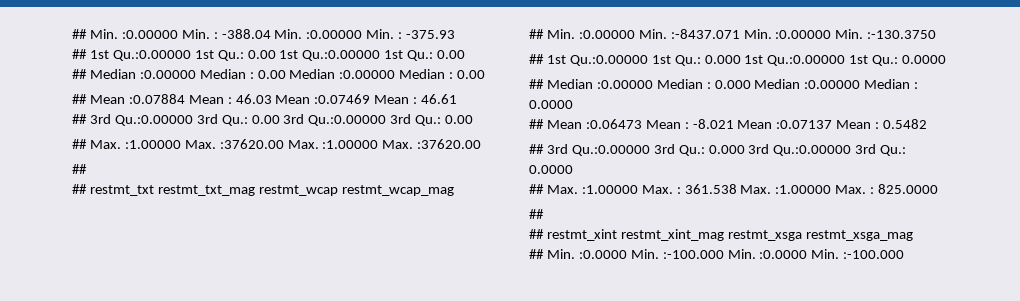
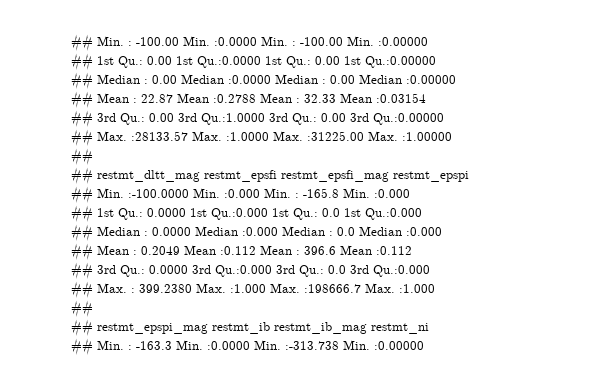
- ## Min. :0.00000 Min. : -388.04 Min. :0.00000 Min. : -375.93
- ## 1st Qu.:0.00000 1st Qu.: 0.00 1st Qu.:0.00000 1st Qu.: 0.00
- ## Median :0.00000 Median : 0.00 Median :0.00000 Median : 0.00
- ## Mean :0.07884 Mean : 46.03 Mean :0.07469 Mean : 46.61
- ## 3rd Qu.:0.00000 3rd Qu.: 0.00 3rd Qu.:0.00000 3rd Qu.: 0.00
- ## Max. :1.00000 Max. :37620.00 Max. :1.00000 Max. :37620.00
+ ## Min. : -100.00 Min. :0.0000 Min. : -100.00 Min. :0.00000
+ ## 1st Qu.: 0.00 1st Qu.:0.0000 1st Qu.: 0.00 1st Qu.:0.00000
+ ## Median : 0.00 Median :0.0000 Median : 0.00 Median :0.00000
+ ## Mean : 22.87 Mean :0.2788 Mean : 32.33 Mean :0.03154
+ ## 3rd Qu.: 0.00 3rd Qu.:1.0000 3rd Qu.: 0.00 3rd Qu.:0.00000
+ ## Max. :28133.57 Max. :1.0000 Max. :31225.00 Max. :1.00000
  ##
- ## restmt_txt restmt_txt_mag restmt_wcap restmt_wcap_mag
- ## Min. :0.00000 Min. :-8437.071 Min. :0.00000 Min. :-130.3750
- ## 1st Qu.:0.00000 1st Qu.: 0.000 1st Qu.:0.00000 1st Qu.: 0.0000
- ## Median :0.00000 Median : 0.000 Median :0.00000 Median : 0.0000
- ## Mean :0.06473 Mean : -8.021 Mean :0.07137 Mean : 0.5482
- ## 3rd Qu.:0.00000 3rd Qu.: 0.000 3rd Qu.:0.00000 3rd Qu.: 0.0000
- ## Max. :1.00000 Max. : 361.538 Max. :1.00000 Max. : 825.0000
+ ## restmt_dltt_mag restmt_epsfi restmt_epsfi_mag restmt_epspi
+ ## Min. :-100.0000 Min. :0.000 Min. : -165.8 Min. :0.000
+ ## 1st Qu.: 0.0000 1st Qu.:0.000 1st Qu.: 0.0 1st Qu.:0.000
+ ## Median : 0.0000 Median :0.000 Median : 0.0 Median :0.000
+ ## Mean : 0.2049 Mean :0.112 Mean : 396.6 Mean :0.112
+ ## 3rd Qu.: 0.0000 3rd Qu.:0.000 3rd Qu.: 0.0 3rd Qu.:0.000
+ ## Max. : 399.2380 Max. :1.000 Max. :198666.7 Max. :1.000
  ##
- ## restmt_xint restmt_xint_mag restmt_xsga restmt_xsga_mag
- ## Min. :0.0000 Min. :-100.000 Min. :0.0000 Min. :-100.000
+ ## restmt_epspi_mag restmt_ib restmt_ib_mag restmt_ni
+ ## Min. : -163.3 Min. :0.0000 Min. :-313.738 Min. :0.00000

